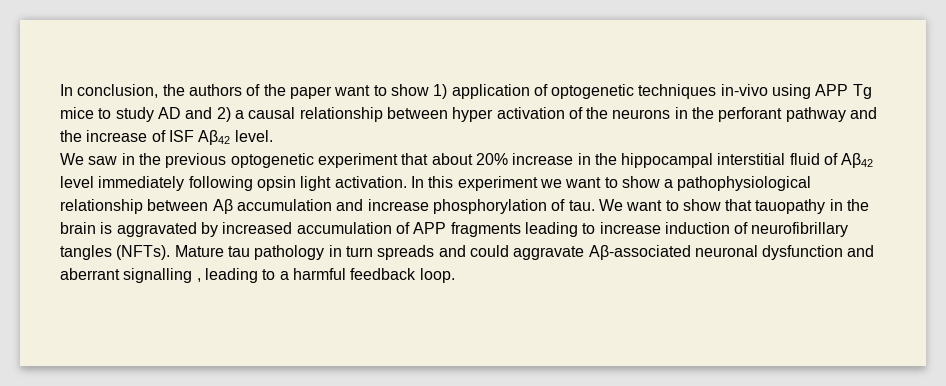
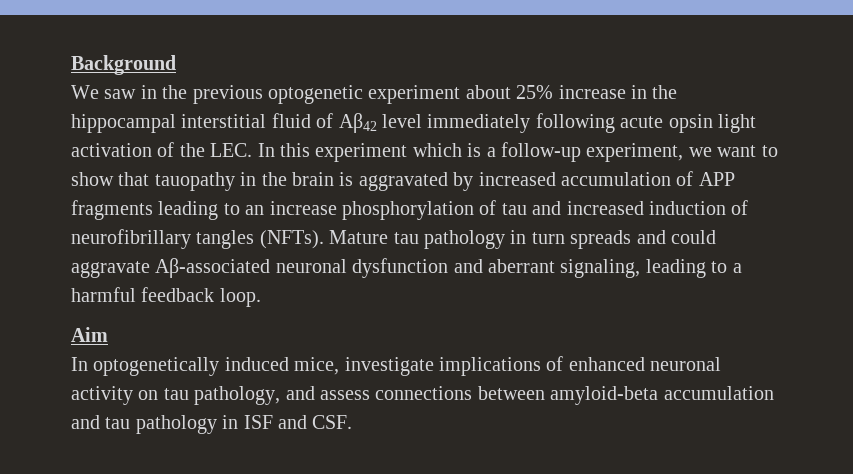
- In conclusion, the authors of the paper want to show 1) application of optogenetic techniques in-vivo using APP Tg mice to study AD and 2) a causal relationship between hyper activation of the neurons in the perforant pathway and the increase of ISF Aβ42 level.
+ Background
- We saw in the previous optogenetic experiment that about 20% increase in the hippocampal interstitial fluid of Aβ42 level immediately following opsin light activation. In this experiment we want to show a pathophysiological relationship between Aβ accumulation and increase phosphorylation of tau. We want to show that tauopathy in the brain is aggravated by increased accumulation of APP fragments leading to increase induction of neurofibrillary tangles (NFTs).
+ We saw in the previous optogenetic experiment about 25% increase in the hippocampal interstitial fluid of Aβ42 level immediately following acute opsin light activation of the LEC. In this experiment which is a follow-up experiment, we want to show that tauopathy in the brain is aggravated by increased accumulation of APP fragments leading to an increase phosphorylation of tau and increased induction of neurofibrillary tangles (NFTs).
- Mature tau pathology in turn spreads and could aggravate Aβ-associated neuronal dysfunction and aberrant signalling , leading to a harmful feedback loop.
+ Mature tau pathology in turn spreads and could aggravate Aβ-associated neuronal dysfunction and aberrant signaling, leading to a harmful feedback loop.
+ Aim
+ In optogenetically induced mice, investigate implications of enhanced neuronal activity on tau pathology, and assess connections between amyloid-beta accumulation and tau pathology in ISF and CSF.

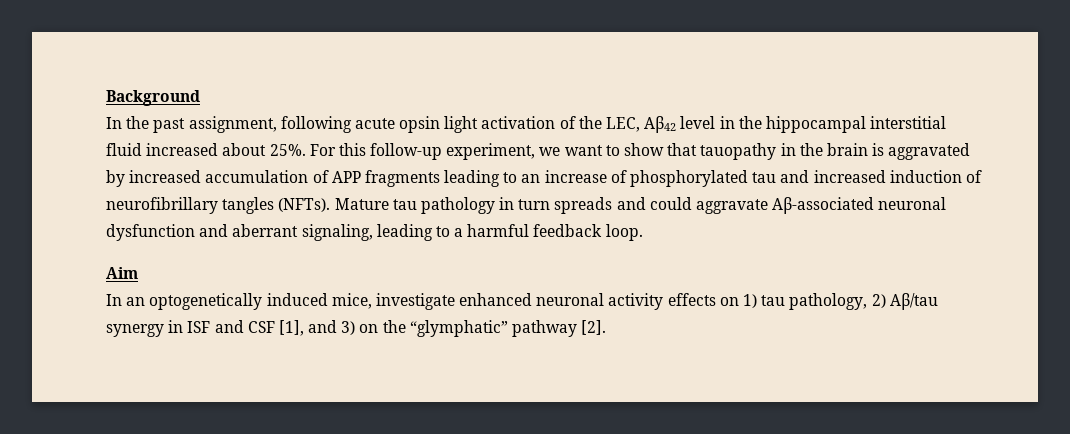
- We saw in the previous optogenetic experiment about 25% increase in the hippocampal interstitial fluid of Aβ42 level immediately following acute opsin light activation of the LEC. In this experiment which is a follow-up experiment, we want to show that tauopathy in the brain is aggravated by increased accumulation of APP fragments leading to an increase phosphorylation of tau and increased induction of neurofibrillary tangles (NFTs).
+ In the past assignment, following acute opsin light activation of the LEC, Aβ42 level in the hippocampal interstitial fluid increased about 25%. For this follow-up experiment, we want to show that tauopathy in the brain is aggravated by increased accumulation of APP fragments leading to an increase of phosphorylated tau and increased induction of neurofibrillary tangles (NFTs).
- In optogenetically induced mice, investigate implications of enhanced neuronal activity on tau pathology, and assess connections between amyloid-beta accumulation and tau pathology in ISF and CSF.
+ In an optogenetically induced mice, investigate enhanced neuronal activity effects on 1) tau pathology, 2) Aβ/tau synergy in ISF and CSF [1], and 3) on the “glymphatic” pathway [2].

